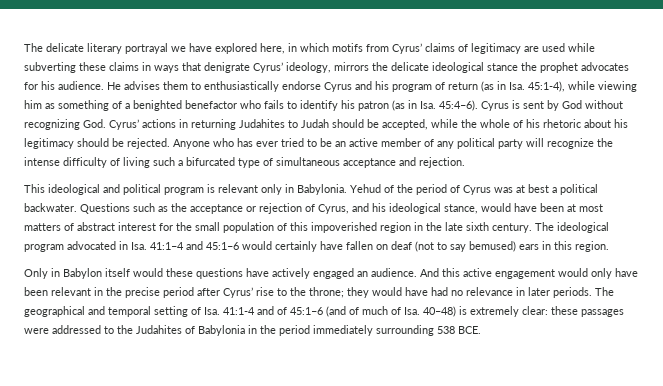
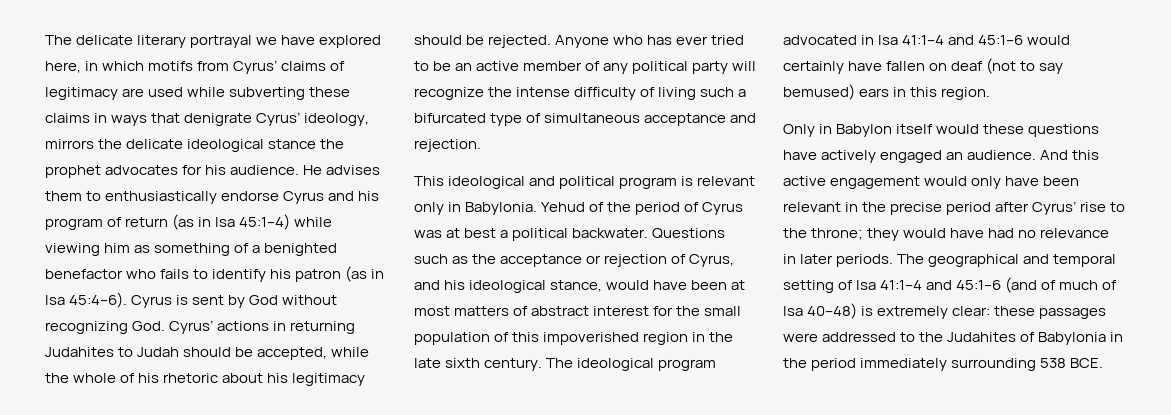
- He advises them to enthusiastically endorse Cyrus and his program of return (as in Isa. 45:1-4), while viewing him as something of a benighted benefactor who fails to identify his patron (as in Isa. 45:4–6).
+ He advises them to enthusiastically endorse Cyrus and his program of return (as in Isa 45:1–4) while viewing him as something of a benighted benefactor who fails to identify his patron (as in Isa 45:4–6).
- The ideological program advocated in Isa. 41:1–4 and 45:1–6 would certainly have fallen on deaf (not to say bemused) ears in this region.
+ The ideological program advocated in Isa 41:1–4 and 45:1–6 would certainly have fallen on deaf (not to say bemused) ears in this region.
- The geographical and temporal setting of Isa. 41:1-4 and of 45:1–6 (and of much of Isa. 40–48) is extremely clear: these passages were addressed to the Judahites of Babylonia in the period immediately surrounding 538 BCE.
+ The geographical and temporal setting of Isa 41:1–4 and 45:1–6 (and of much of Isa 40–48) is extremely clear: these passages were addressed to the Judahites of Babylonia in the period immediately surrounding 538 BCE.

